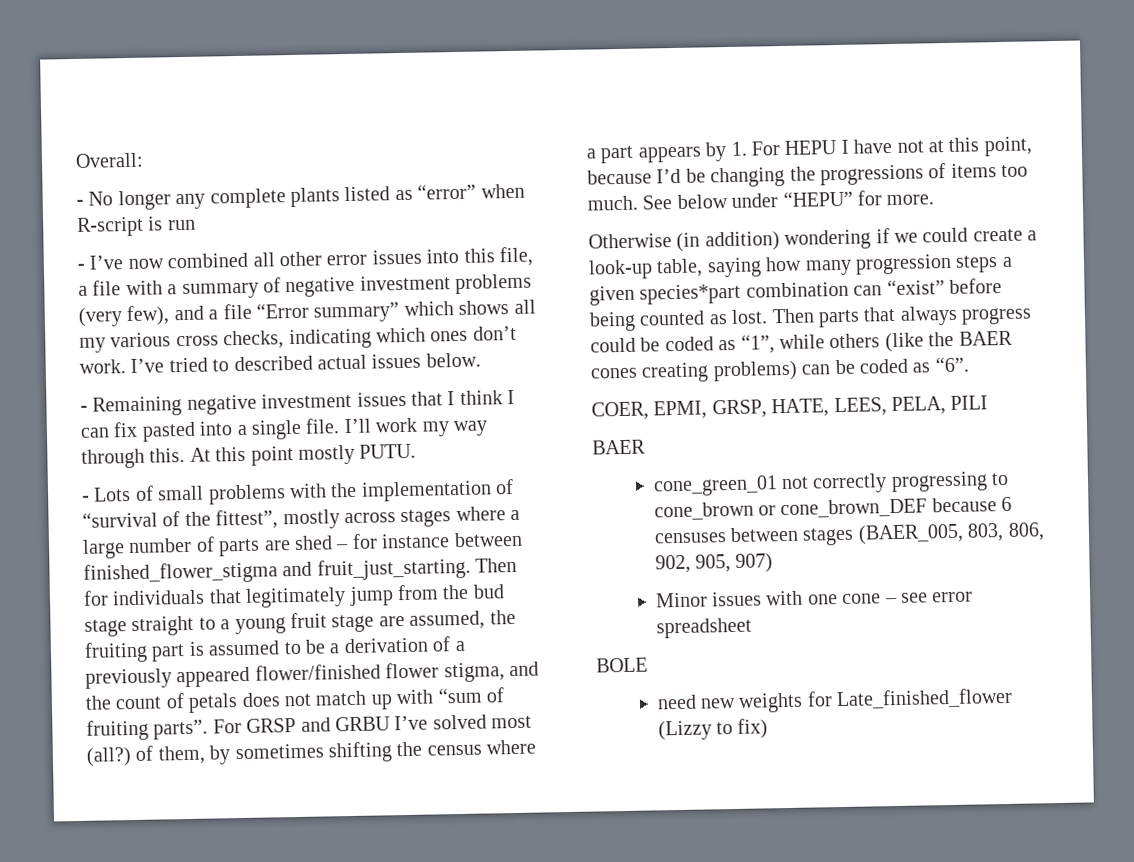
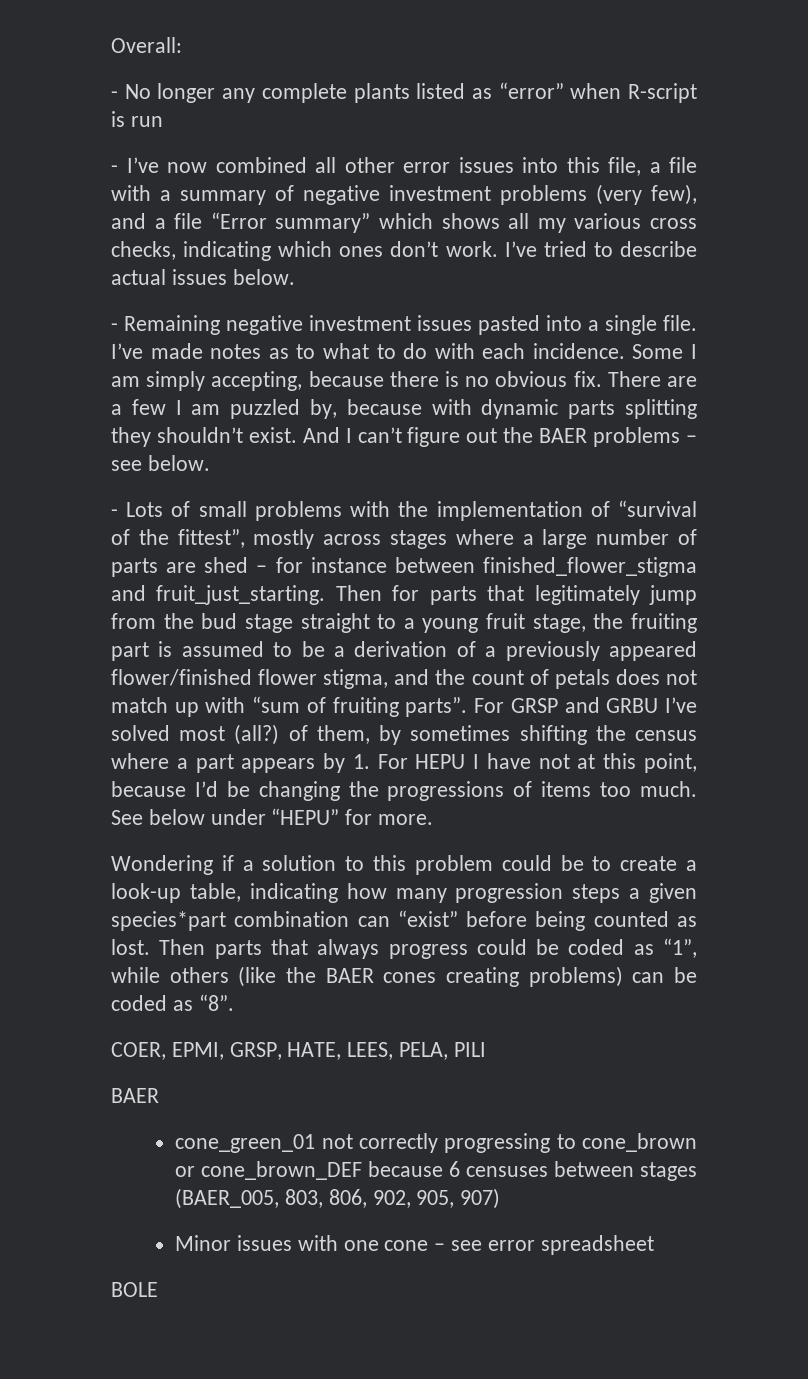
- I’ve tried to described actual issues below.
+ I’ve tried to describe actual issues below.
- - Remaining negative investment issues that I think I can fix pasted into a single file.
+ - Remaining negative investment issues pasted into a single file.
- I’ll work my way through this. At this point mostly PUTU.
+ I’ve made notes as to what to do with each incidence. Some I am simply accepting, because there is no obvious fix. There are a few I am puzzled by, because with dynamic parts splitting they shouldn’t exist. And I can’t figure out the BAER problems – see below.
- Then for individuals that legitimately jump from the bud stage straight to a young fruit stage are assumed, the fruiting part is assumed to be a derivation of a previously appeared flower/finished flower stigma, and the count of petals does not match up with “sum of fruiting parts”.
+ Then for parts that legitimately jump from the bud stage straight to a young fruit stage, the fruiting part is assumed to be a derivation of a previously appeared flower/finished flower stigma, and the count of petals does not match up with “sum of fruiting parts”.
- Otherwise (in addition) wondering if we could create a look-up table, saying how many progression steps a given species*part combination can “exist” before being counted as lost.
+ Wondering if a solution to this problem could be to create a look-up table, indicating how many progression steps a given species*part combination can “exist” before being counted as lost.
- Then parts that always progress could be coded as “1”, while others (like the BAER cones creating problems) can be coded as “6”.
+ Then parts that always progress could be coded as “1”, while others (like the BAER cones creating problems) can be coded as “8”.
- need new weights for Late_finished_flower (Lizzy to fix)

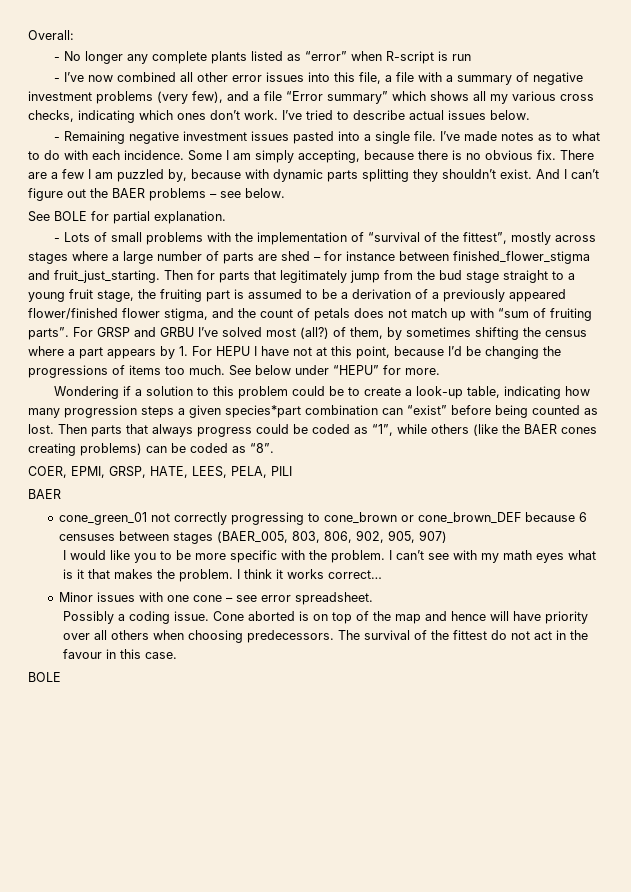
+ See BOLE for partial explanation.
+ I would like you to be more specific with the problem. I can’t see with my math eyes what is it that makes the problem. I think it works correct…
- Minor issues with one cone – see error spreadsheet
+ Minor issues with one cone – see error spreadsheet.
+ Possibly a coding issue. Cone aborted is on top of the map and hence will have priority over all others when choosing predecessors. The survival of the fittest do not act in the favour in this case.

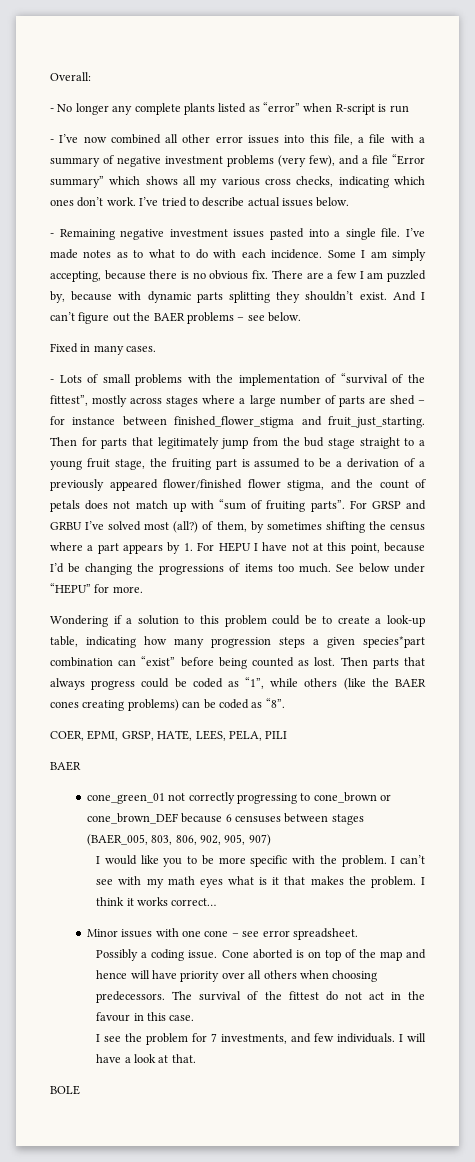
- See BOLE for partial explanation.
+ Fixed in many cases.
+ I see the problem for 7 investments, and few individuals. I will have a look at that.

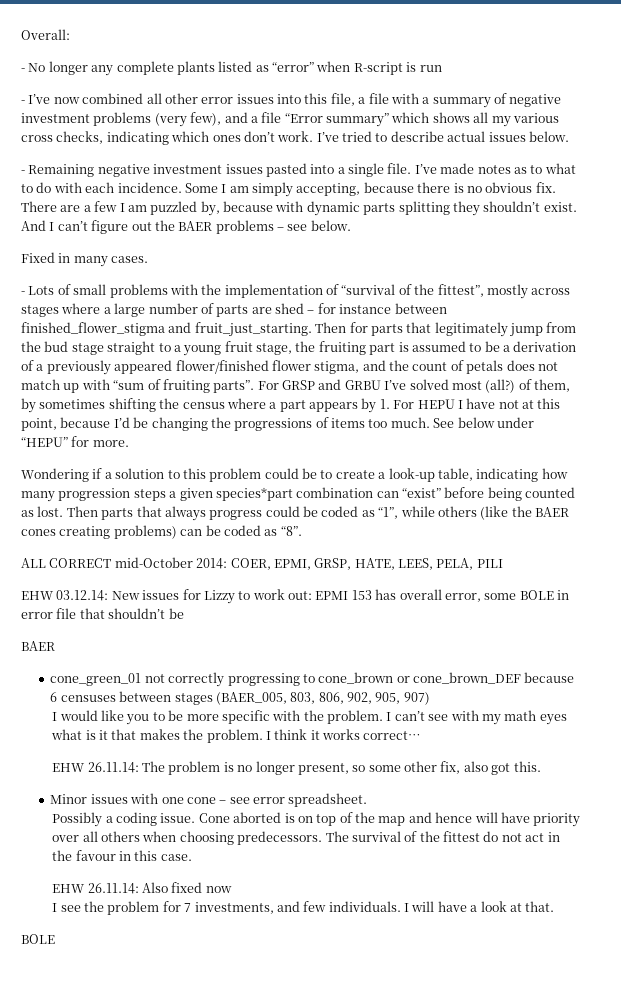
- COER, EPMI, GRSP, HATE, LEES, PELA, PILI
+ ALL CORRECT mid-October 2014: COER, EPMI, GRSP, HATE, LEES, PELA, PILI
+ EHW 03.12.14: New issues for Lizzy to work out: EPMI 153 has overall error, some BOLE in error file that shouldn’t be
+ EHW 26.11.14: The problem is no longer present, so some other fix, also got this.
+ EHW 26.11.14: Also fixed now

